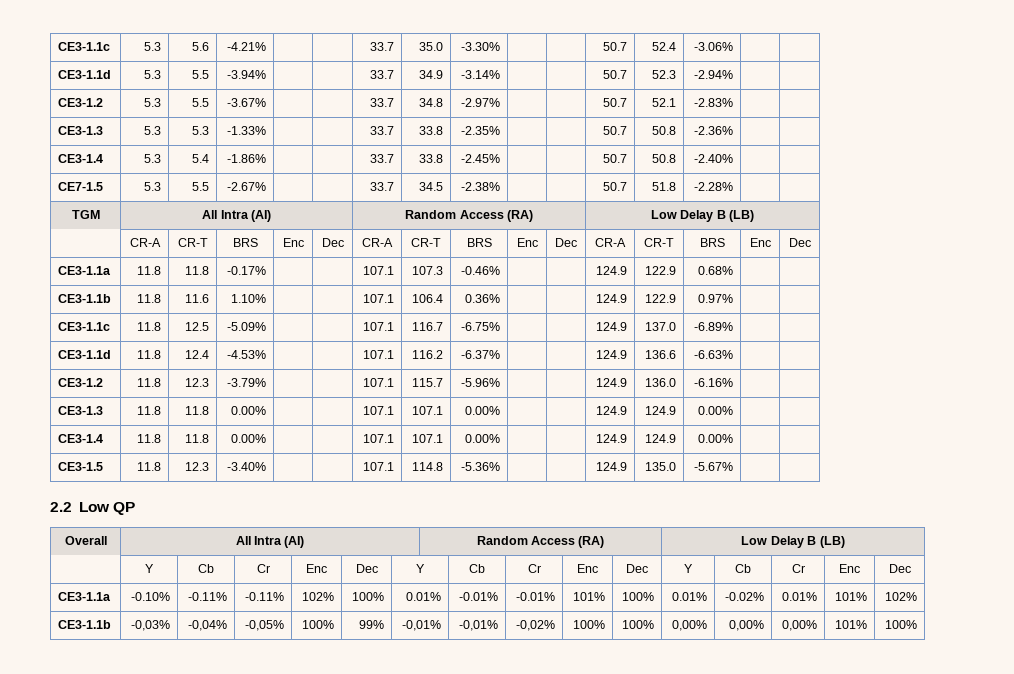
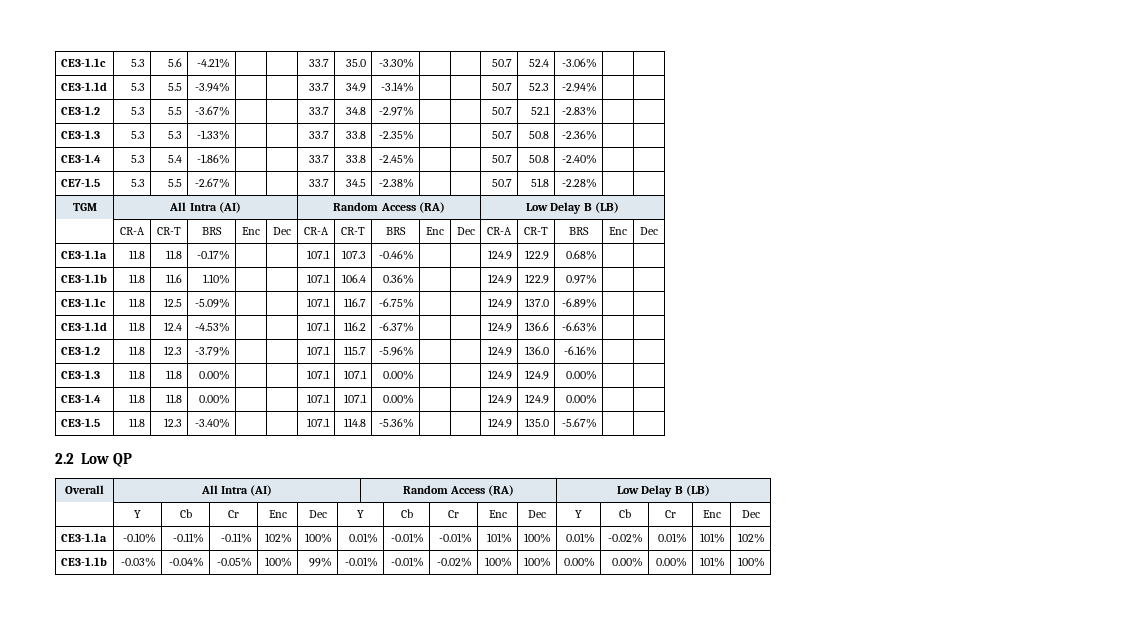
- CE3-1.1b | -0,03% | -0,04% | -0,05% | 100% | 99% | -0,01% | -0,01% | -0,02% | 100% | 100% | 0,00% | 0,00% | 0,00% | 101% | 100%
+ CE3-1.1b | -0.03% | -0.04% | -0.05% | 100% | 99% | -0.01% | -0.01% | -0.02% | 100% | 100% | 0.00% | 0.00% | 0.00% | 101% | 100%

